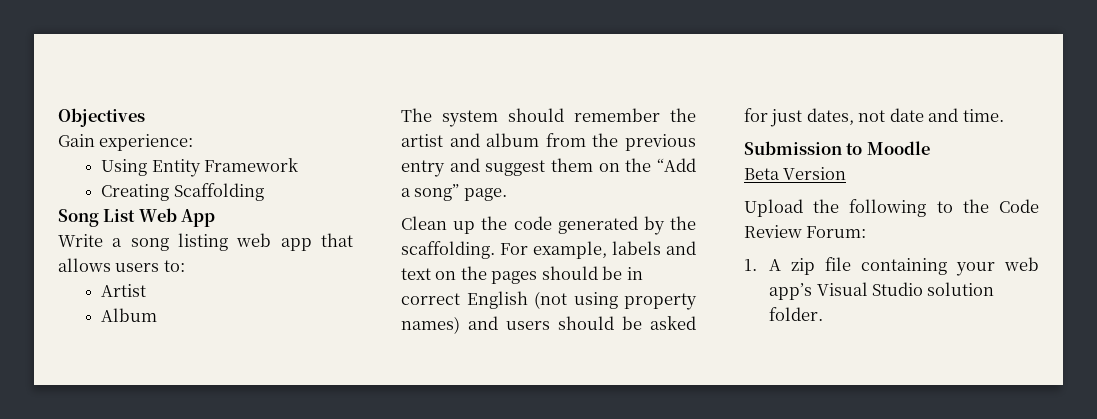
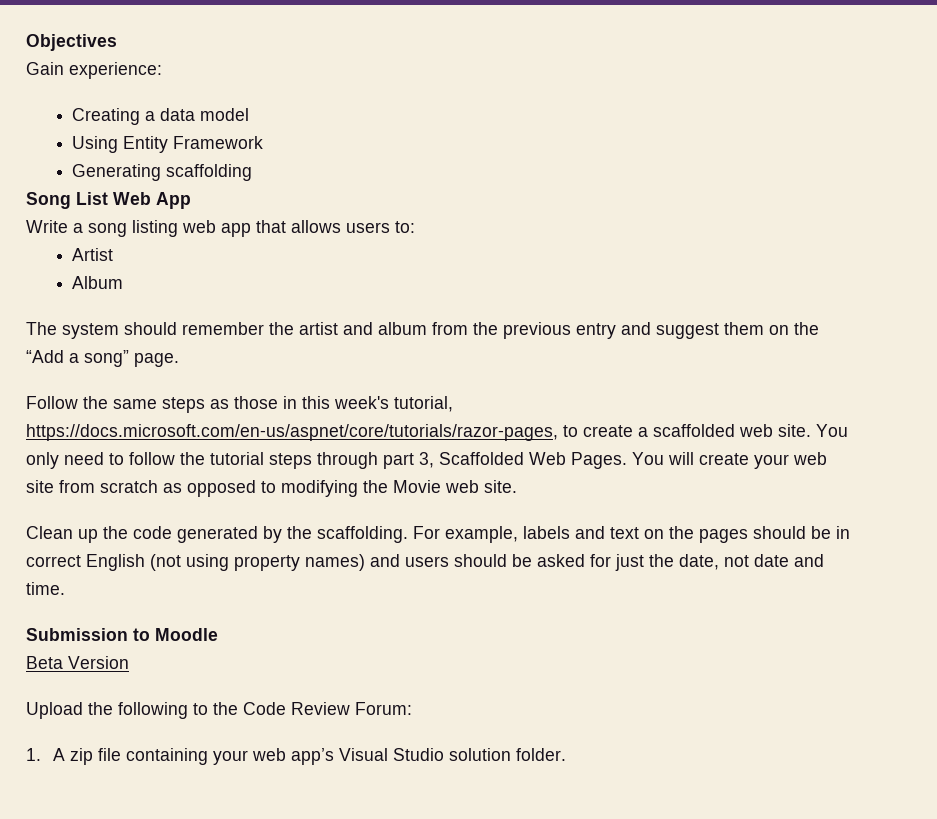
+ Creating a data model
- Creating Scaffolding
+ Generating scaffolding
+ Follow the same steps as those in this week's tutorial, https://docs.microsoft.com/en-us/aspnet/core/tutorials/razor-pages, to create a scaffolded web site. You only need to follow the tutorial steps through part 3, Scaffolded Web Pages. You will create your web site from scratch as opposed to modifying the Movie web site.
- For example, labels and text on the pages should be in correct English (not using property names) and users should be asked for just dates, not date and time.
+ For example, labels and text on the pages should be in correct English (not using property names) and users should be asked for just the date, not date and time.

